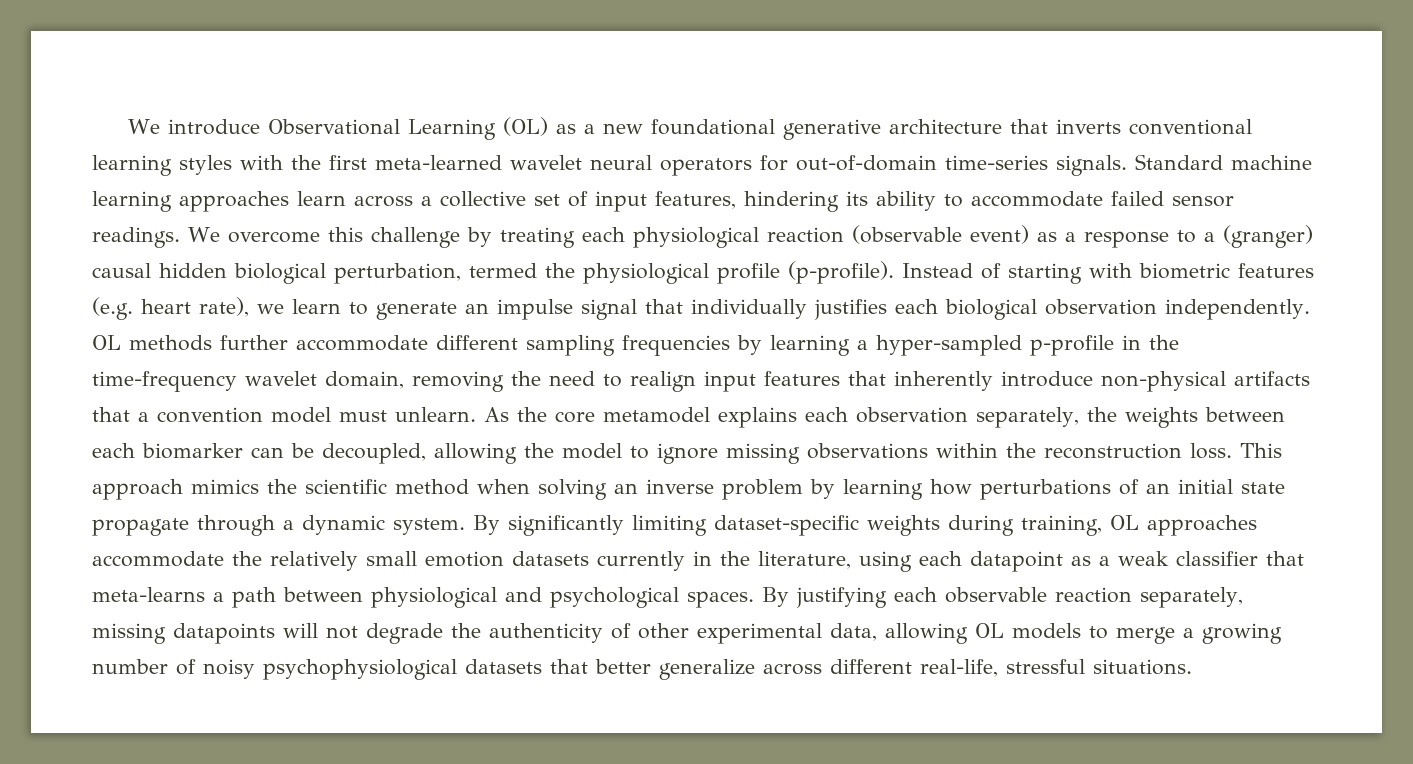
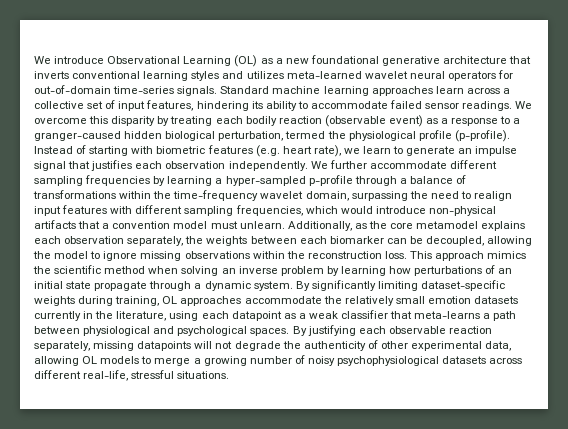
- We introduce Observational Learning (OL) as a new foundational generative architecture that inverts conventional learning styles with the first meta-learned wavelet neural operators for out-of-domain time-series signals.
+ We introduce Observational Learning (OL) as a new foundational generative architecture that inverts conventional learning styles and utilizes meta-learned wavelet neural operators for out-of-domain time-series signals.
- We overcome this challenge by treating each physiological reaction (observable event) as a response to a (granger) causal hidden biological perturbation, termed the physiological profile (p-profile).
+ We overcome this disparity by treating each bodily reaction (observable event) as a response to a granger-caused hidden biological perturbation, termed the physiological profile (p-profile).
- Instead of starting with biometric features (e.g. heart rate), we learn to generate an impulse signal that individually justifies each biological observation independently.
+ Instead of starting with biometric features (e.g. heart rate), we learn to generate an impulse signal that justifies each observation independently.
- OL methods further accommodate different sampling frequencies by learning a hyper-sampled p-profile in the time-frequency wavelet domain, removing the need to realign input features that inherently introduce non-physical artifacts that a convention model must unlearn.
+ We further accommodate different sampling frequencies by learning a hyper-sampled p-profile through a balance of transformations within the time-frequency wavelet domain, surpassing the need to realign input features with different sampling frequencies, which would introduce non-physical artifacts that a convention model must unlearn.
- As the core metamodel explains each observation separately, the weights between each biomarker can be decoupled, allowing the model to ignore missing observations within the reconstruction loss.
+ Additionally, as the core metamodel explains each observation separately, the weights between each biomarker can be decoupled, allowing the model to ignore missing observations within the reconstruction loss.
- By justifying each observable reaction separately, missing datapoints will not degrade the authenticity of other experimental data, allowing OL models to merge a growing number of noisy psychophysiological datasets that better generalize across different real-life, stressful situations.
+ By justifying each observable reaction separately, missing datapoints will not degrade the authenticity of other experimental data, allowing OL models to merge a growing number of noisy psychophysiological datasets across different real-life, stressful situations.

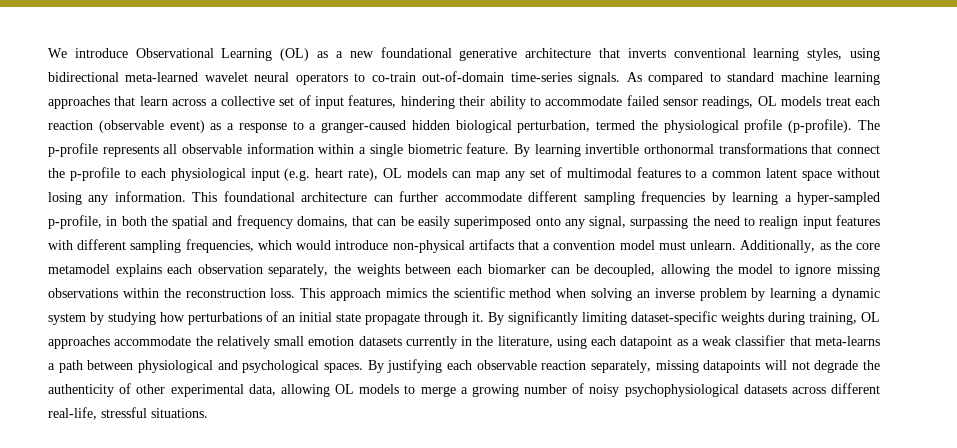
- We introduce Observational Learning (OL) as a new foundational generative architecture that inverts conventional learning styles and utilizes meta-learned wavelet neural operators for out-of-domain time-series signals.
+ We introduce Observational Learning (OL) as a new foundational generative architecture that inverts conventional learning styles, using bidirectional meta-learned wavelet neural operators to co-train out-of-domain time-series signals.
- Standard machine learning approaches learn across a collective set of input features, hindering its ability to accommodate failed sensor readings. We overcome this disparity by treating each bodily reaction (observable event) as a response to a granger-caused hidden biological perturbation, termed the physiological profile (p-profile).
+ As compared to standard machine learning approaches that learn across a collective set of input features, hindering their ability to accommodate failed sensor readings, OL models treat each reaction (observable event) as a response to a granger-caused hidden biological perturbation, termed the physiological profile (p-profile).
- Instead of starting with biometric features (e.g. heart rate), we learn to generate an impulse signal that justifies each observation independently. We further accommodate different sampling frequencies by learning a hyper-sampled p-profile through a balance of transformations within the time-frequency wavelet domain, surpassing the need to realign input features with different sampling frequencies, which would introduce non-physical artifacts that a convention model must unlearn.
+ The p-profile represents all observable information within a single biometric feature. By learning invertible orthonormal transformations that connect the p-profile to each physiological input (e.g. heart rate), OL models can map any set of multimodal features to a common latent space without losing any information. This foundational architecture can further accommodate different sampling frequencies by learning a hyper-sampled p-profile, in both the spatial and frequency domains, that can be easily superimposed onto any signal, surpassing the need to realign input features with different sampling frequencies, which would introduce non-physical artifacts that a convention model must unlearn.
- This approach mimics the scientific method when solving an inverse problem by learning how perturbations of an initial state propagate through a dynamic system.
+ This approach mimics the scientific method when solving an inverse problem by learning a dynamic system by studying how perturbations of an initial state propagate through it.

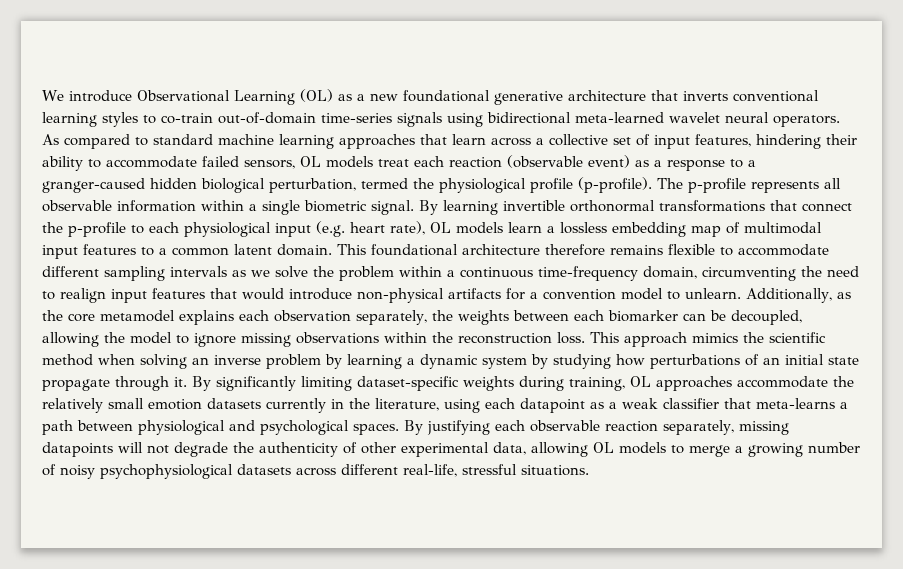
- We introduce Observational Learning (OL) as a new foundational generative architecture that inverts conventional learning styles, using bidirectional meta-learned wavelet neural operators to co-train out-of-domain time-series signals.
+ We introduce Observational Learning (OL) as a new foundational generative architecture that inverts conventional learning styles to co-train out-of-domain time-series signals using bidirectional meta-learned wavelet neural operators.
- As compared to standard machine learning approaches that learn across a collective set of input features, hindering their ability to accommodate failed sensor readings, OL models treat each reaction (observable event) as a response to a granger-caused hidden biological perturbation, termed the physiological profile (p-profile).
+ As compared to standard machine learning approaches that learn across a collective set of input features, hindering their ability to accommodate failed sensors, OL models treat each reaction (observable event) as a response to a granger-caused hidden biological perturbation, termed the physiological profile (p-profile).
- The p-profile represents all observable information within a single biometric feature.
+ The p-profile represents all observable information within a single biometric signal.
- By learning invertible orthonormal transformations that connect the p-profile to each physiological input (e.g. heart rate), OL models can map any set of multimodal features to a common latent space without losing any information. This foundational architecture can further accommodate different sampling frequencies by learning a hyper-sampled p-profile, in both the spatial and frequency domains, that can be easily superimposed onto any signal, surpassing the need to realign input features with different sampling frequencies, which would introduce non-physical artifacts that a convention model must unlearn.
+ By learning invertible orthonormal transformations that connect the p-profile to each physiological input (e.g. heart rate), OL models learn a lossless embedding map of multimodal input features to a common latent domain. This foundational architecture therefore remains flexible to accommodate different sampling intervals as we solve the problem within a continuous time-frequency domain, circumventing the need to realign input features that would introduce non-physical artifacts for a convention model to unlearn.

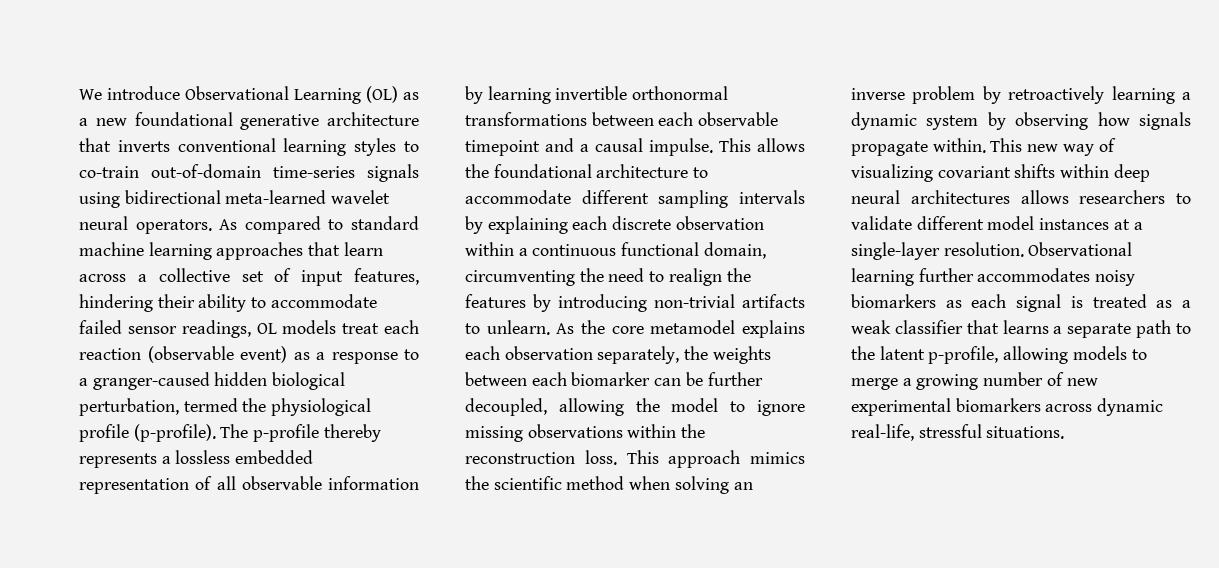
- As compared to standard machine learning approaches that learn across a collective set of input features, hindering their ability to accommodate failed sensors, OL models treat each reaction (observable event) as a response to a granger-caused hidden biological perturbation, termed the physiological profile (p-profile).
+ As compared to standard machine learning approaches that learn across a collective set of input features, hindering their ability to accommodate failed sensor readings, OL models treat each reaction (observable event) as a response to a granger-caused hidden biological perturbation, termed the physiological profile (p-profile).
- The p-profile represents all observable information within a single biometric signal. By learning invertible orthonormal transformations that connect the p-profile to each physiological input (e.g. heart rate), OL models learn a lossless embedding map of multimodal input features to a common latent domain. This foundational architecture therefore remains flexible to accommodate different sampling intervals as we solve the problem within a continuous time-frequency domain, circumventing the need to realign input features that would introduce non-physical artifacts for a convention model to unlearn. Additionally, as the core metamodel explains each observation separately, the weights between each biomarker can be decoupled, allowing the model to ignore missing observations within the reconstruction loss.
+ The p-profile thereby represents a lossless embedded representation of all observable information by learning invertible orthonormal transformations between each observable timepoint and a causal impulse. This allows the foundational architecture to accommodate different sampling intervals by explaining each discrete observation within a continuous functional domain, circumventing the need to realign the features by introducing non-trivial artifacts to unlearn. As the core metamodel explains each observation separately, the weights between each biomarker can be further decoupled, allowing the model to ignore missing observations within the reconstruction loss.
- This approach mimics the scientific method when solving an inverse problem by learning a dynamic system by studying how perturbations of an initial state propagate through it. By significantly limiting dataset-specific weights during training, OL approaches accommodate the relatively small emotion datasets currently in the literature, using each datapoint as a weak classifier that meta-learns a path between physiological and psychological spaces. By justifying each observable reaction separately, missing datapoints will not degrade the authenticity of other experimental data, allowing OL models to merge a growing number of noisy psychophysiological datasets across different real-life, stressful situations.
+ This approach mimics the scientific method when solving an inverse problem by retroactively learning a dynamic system by observing how signals propagate within. This new way of visualizing covariant shifts within deep neural architectures allows researchers to validate different model instances at a single-layer resolution. Observational learning further accommodates noisy biomarkers as each signal is treated as a weak classifier that learns a separate path to the latent p-profile, allowing models to merge a growing number of new experimental biomarkers across dynamic real-life, stressful situations.

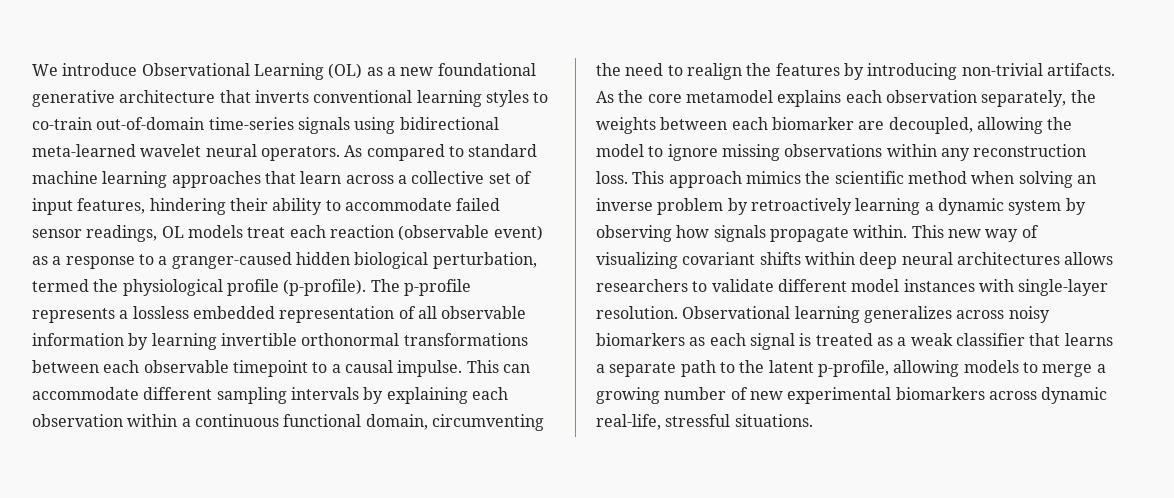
- The p-profile thereby represents a lossless embedded representation of all observable information by learning invertible orthonormal transformations between each observable timepoint and a causal impulse.
+ The p-profile represents a lossless embedded representation of all observable information by learning invertible orthonormal transformations between each observable timepoint to a causal impulse.
- This allows the foundational architecture to accommodate different sampling intervals by explaining each discrete observation within a continuous functional domain, circumventing the need to realign the features by introducing non-trivial artifacts to unlearn.
+ This can accommodate different sampling intervals by explaining each observation within a continuous functional domain, circumventing the need to realign the features by introducing non-trivial artifacts.
- As the core metamodel explains each observation separately, the weights between each biomarker can be further decoupled, allowing the model to ignore missing observations within the reconstruction loss.
+ As the core metamodel explains each observation separately, the weights between each biomarker are decoupled, allowing the model to ignore missing observations within any reconstruction loss.
- This new way of visualizing covariant shifts within deep neural architectures allows researchers to validate different model instances at a single-layer resolution.
+ This new way of visualizing covariant shifts within deep neural architectures allows researchers to validate different model instances with single-layer resolution.
- Observational learning further accommodates noisy biomarkers as each signal is treated as a weak classifier that learns a separate path to the latent p-profile, allowing models to merge a growing number of new experimental biomarkers across dynamic real-life, stressful situations.
+ Observational learning generalizes across noisy biomarkers as each signal is treated as a weak classifier that learns a separate path to the latent p-profile, allowing models to merge a growing number of new experimental biomarkers across dynamic real-life, stressful situations.

